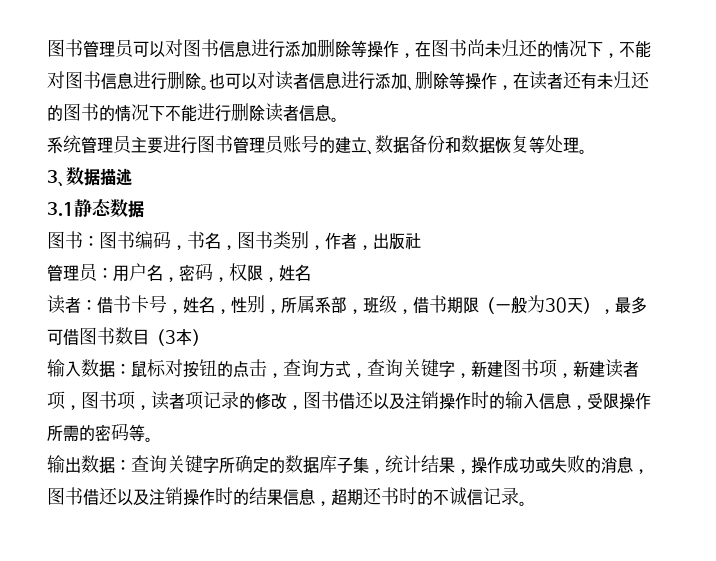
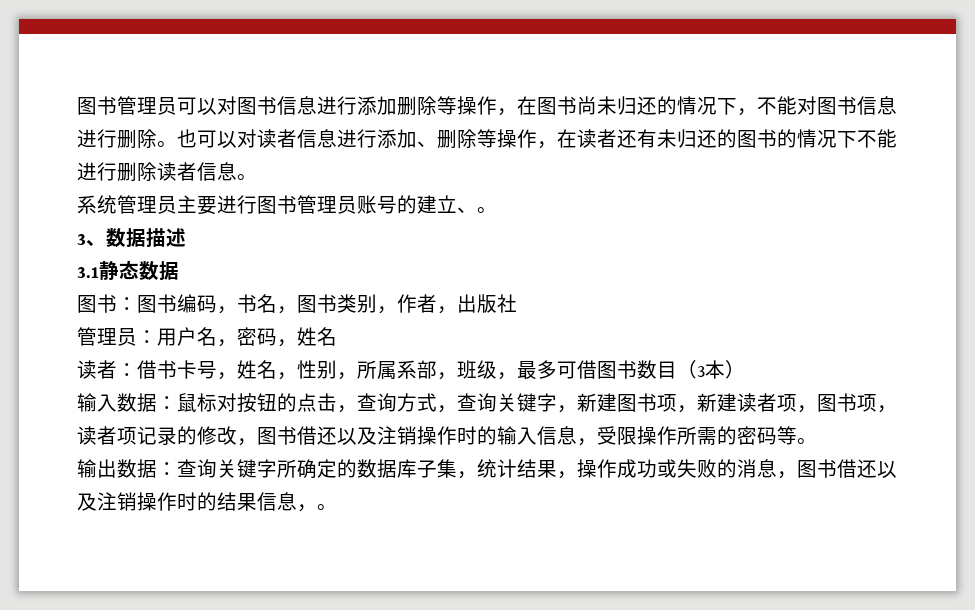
- 系统管理员主要进行图书管理员账号的建立、数据备份和数据恢复等处理。
+ 系统管理员主要进行图书管理员账号的建立、。
- 管理员：用户名，密码，权限，姓名
+ 管理员：用户名，密码，姓名
- 读者：借书卡号，姓名，性别，所属系部，班级，借书期限（一般为30天），最多可借图书数目（3本）
+ 读者：借书卡号，姓名，性别，所属系部，班级，最多可借图书数目（3本）
- 输出数据：查询关键字所确定的数据库子集，统计结果，操作成功或失败的消息，图书借还以及注销操作时的结果信息，超期还书时的不诚信记录。
+ 输出数据：查询关键字所确定的数据库子集，统计结果，操作成功或失败的消息，图书借还以及注销操作时的结果信息，。

